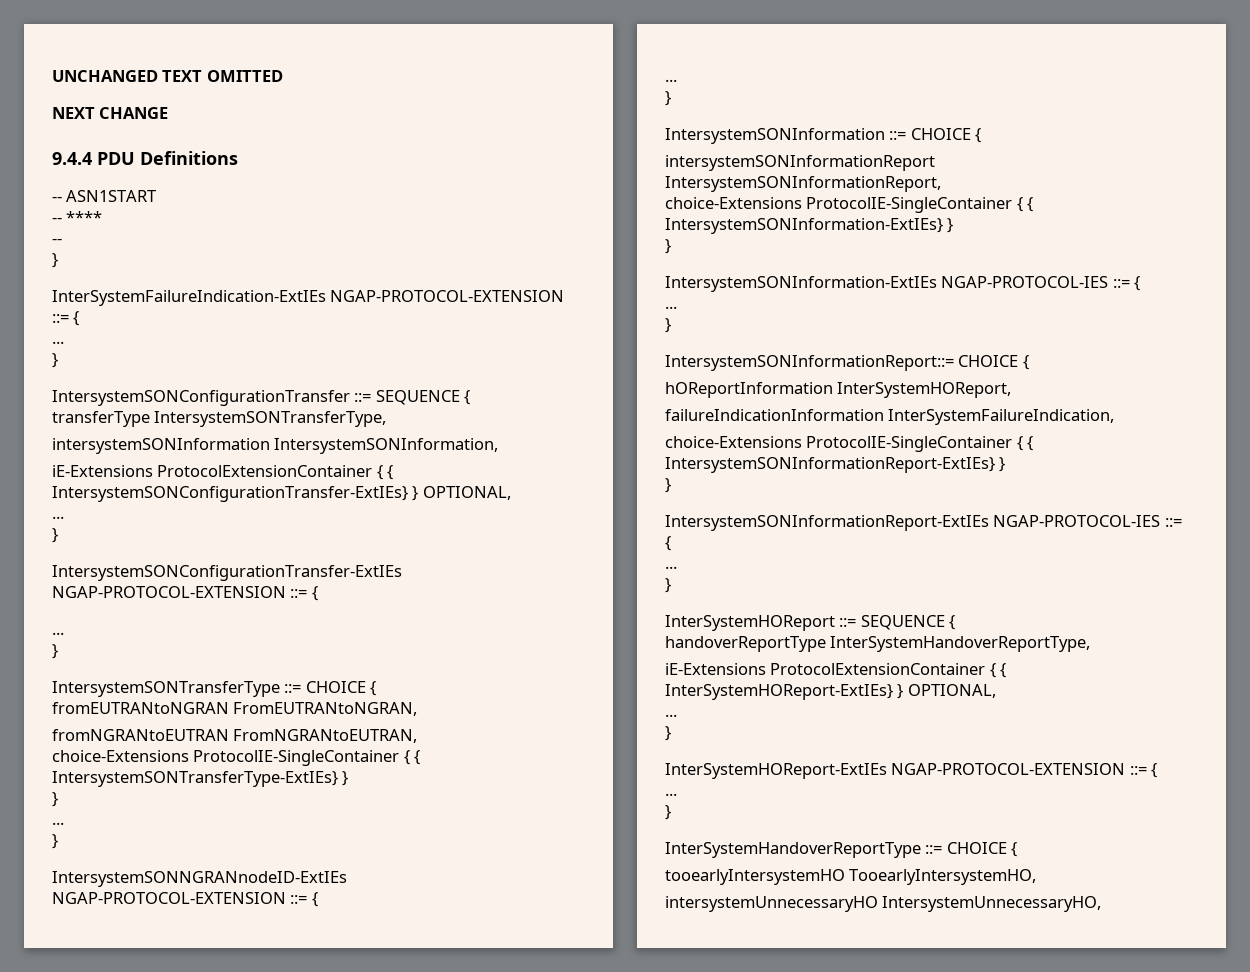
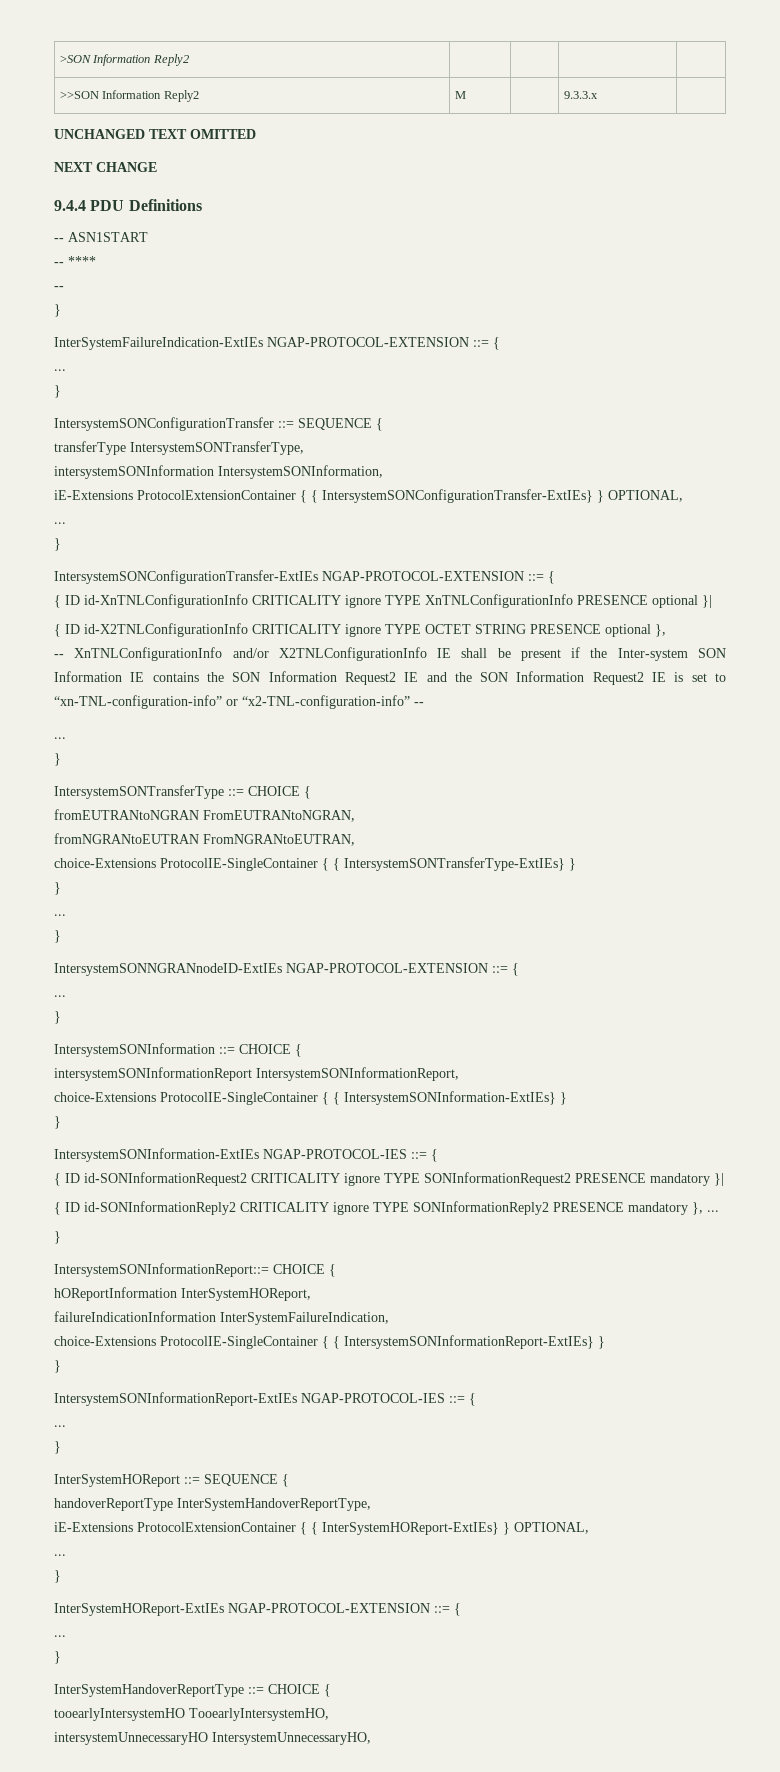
+ >SON Information Reply2 | | | |
+ >>SON Information Reply2 | M | | 9.3.3.x |
+ { ID id-XnTNLConfigurationInfo CRITICALITY ignore TYPE XnTNLConfigurationInfo PRESENCE optional }|
+ { ID id-X2TNLConfigurationInfo CRITICALITY ignore TYPE OCTET STRING PRESENCE optional },
+ -- XnTNLConfigurationInfo and/or X2TNLConfigurationInfo IE shall be present if the Inter-system SON Information IE contains the SON Information Request2 IE and the SON Information Request2 IE is set to “xn-TNL-configuration-info” or “x2-TNL-configuration-info” --
  IntersystemSONInformation-ExtIEs NGAP-PROTOCOL-IES ::= {
- ...
+ { ID id-SONInformationRequest2 CRITICALITY ignore TYPE SONInformationRequest2 PRESENCE mandatory }|
+ { ID id-SONInformationReply2 CRITICALITY ignore TYPE SONInformationReply2 PRESENCE mandatory }, ...

